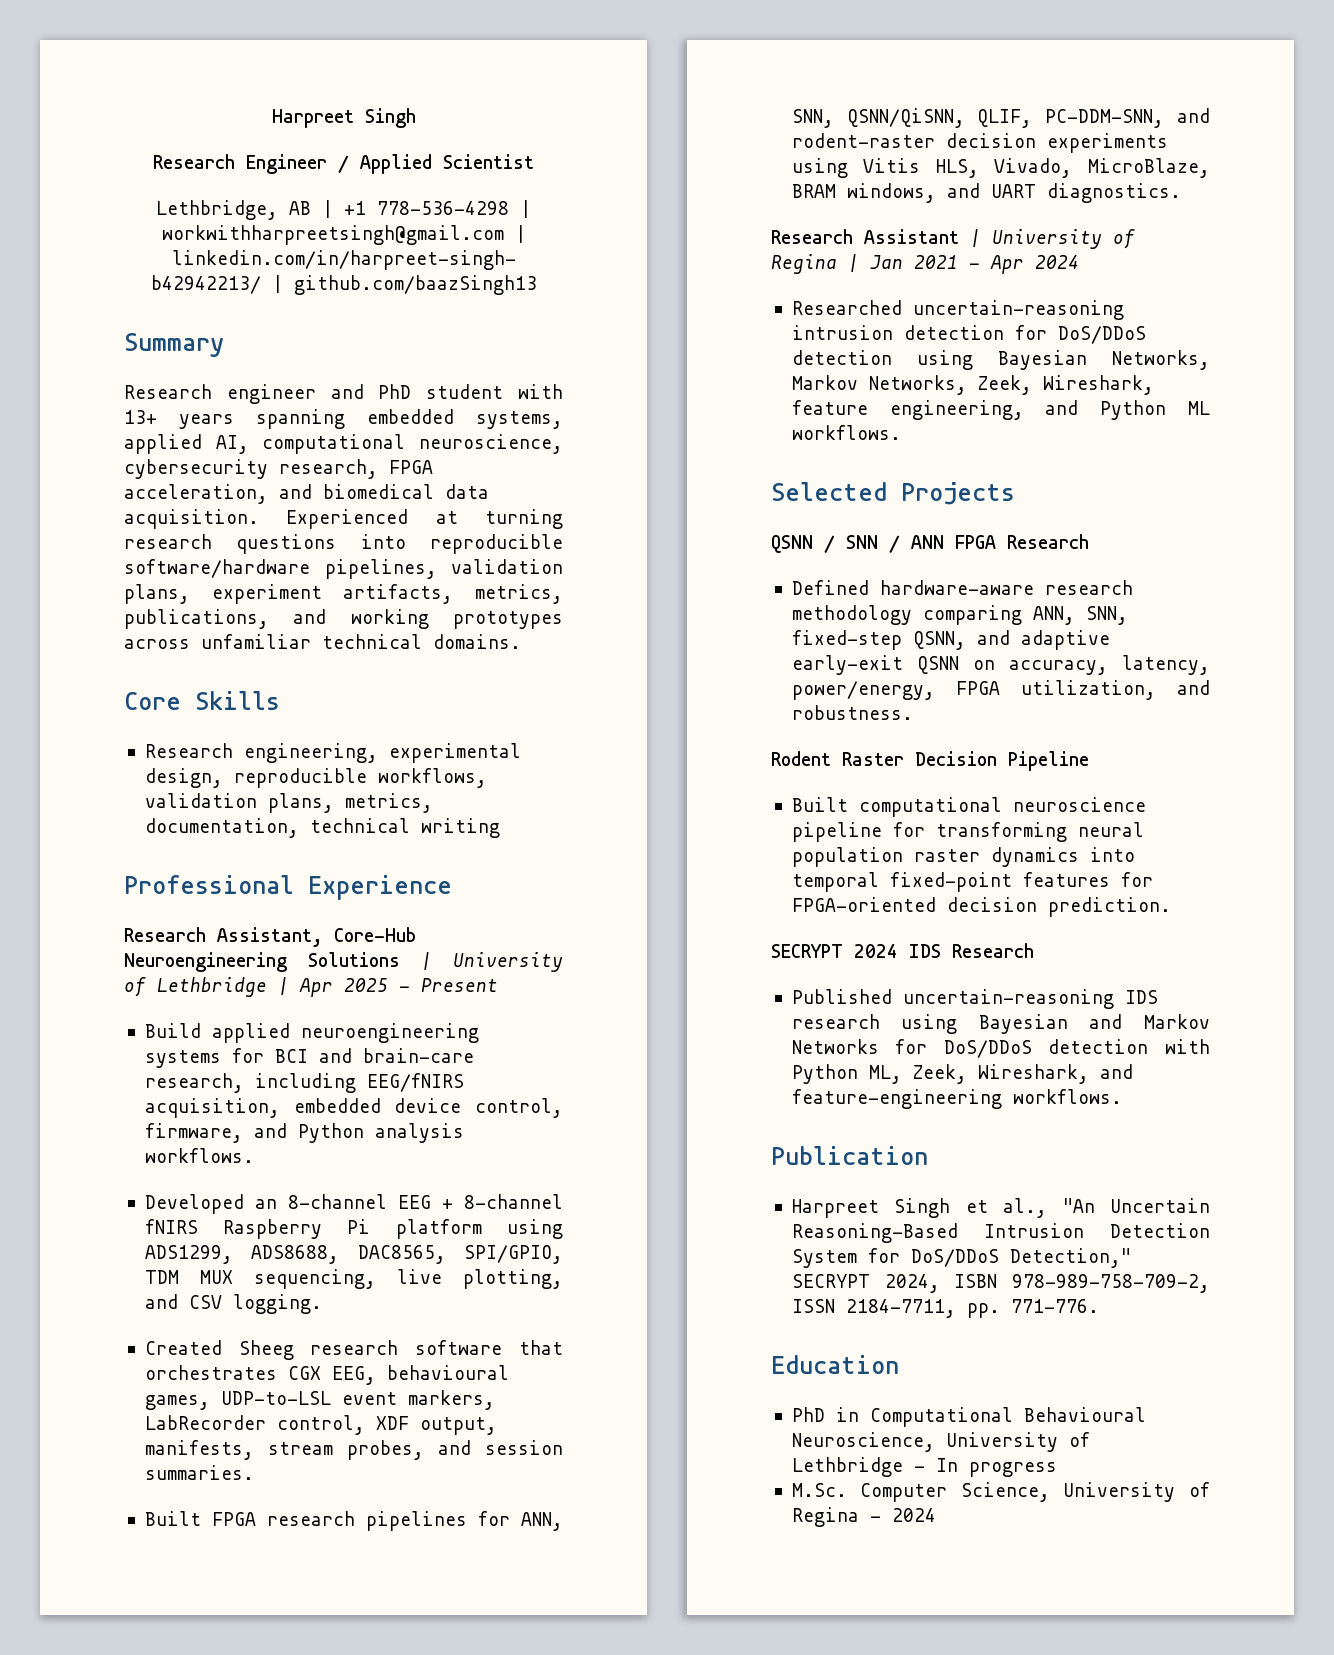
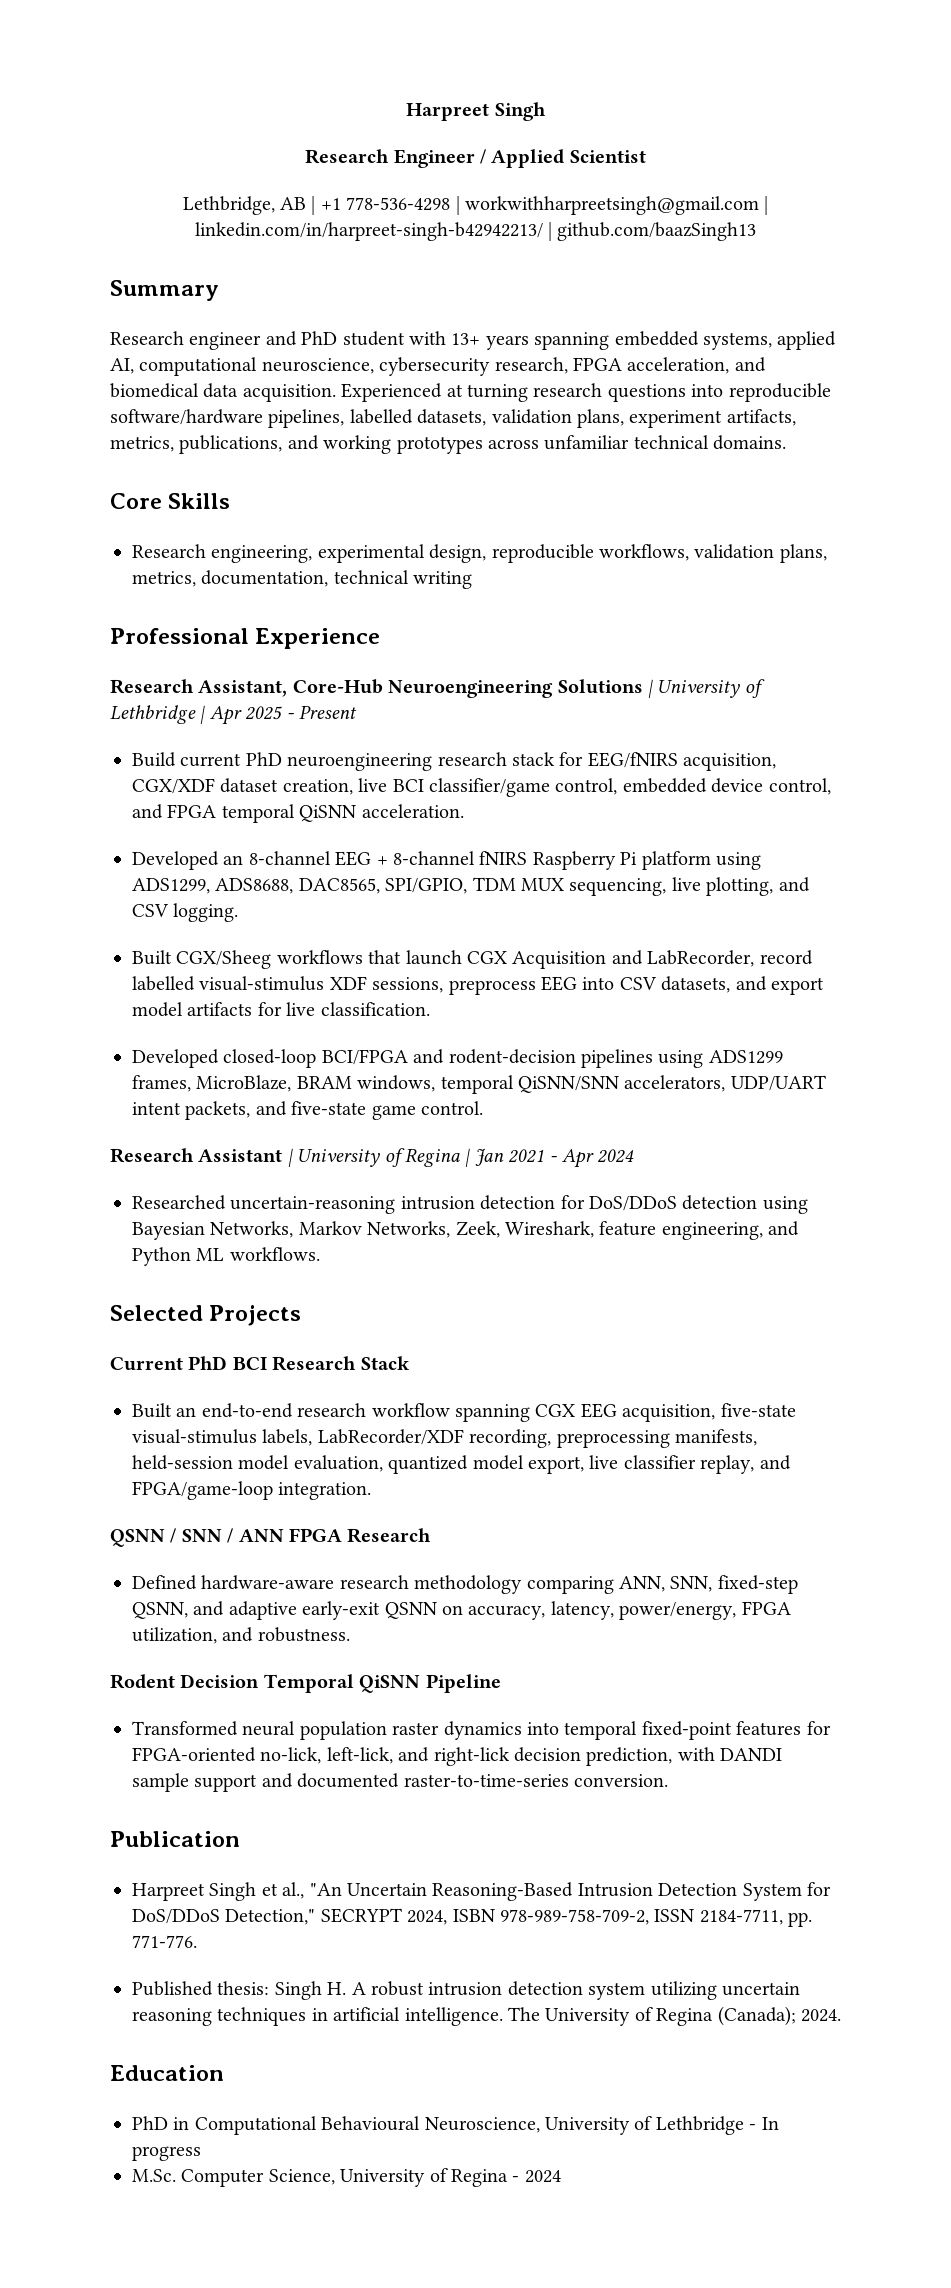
- Experienced at turning research questions into reproducible software/hardware pipelines, validation plans, experiment artifacts, metrics, publications, and working prototypes across unfamiliar technical domains.
+ Experienced at turning research questions into reproducible software/hardware pipelines, labelled datasets, validation plans, experiment artifacts, metrics, publications, and working prototypes across unfamiliar technical domains.
- Build applied neuroengineering systems for BCI and brain-care research, including EEG/fNIRS acquisition, embedded device control, firmware, and Python analysis workflows.
+ Build current PhD neuroengineering research stack for EEG/fNIRS acquisition, CGX/XDF dataset creation, live BCI classifier/game control, embedded device control, and FPGA temporal QiSNN acceleration.
- Created Sheeg research software that orchestrates CGX EEG, behavioural games, UDP-to-LSL event markers, LabRecorder control, XDF output, manifests, stream probes, and session summaries.
- Built FPGA research pipelines for ANN, SNN, QSNN/QiSNN, QLIF, PC-DDM-SNN, and rodent-raster decision experiments using Vitis HLS, Vivado, MicroBlaze, BRAM windows, and UART diagnostics.
+ Built CGX/Sheeg workflows that launch CGX Acquisition and LabRecorder, record labelled visual-stimulus XDF sessions, preprocess EEG into CSV datasets, and export model artifacts for live classification.
+ Developed closed-loop BCI/FPGA and rodent-decision pipelines using ADS1299 frames, MicroBlaze, BRAM windows, temporal QiSNN/SNN accelerators, UDP/UART intent packets, and five-state game control.
+ Current PhD BCI Research Stack
+ Built an end-to-end research workflow spanning CGX EEG acquisition, five-state visual-stimulus labels, LabRecorder/XDF recording, preprocessing manifests, held-session model evaluation, quantized model export, live classifier replay, and FPGA/game-loop integration.
- Rodent Raster Decision Pipeline
- Built computational neuroscience pipeline for transforming neural population raster dynamics into temporal fixed-point features for FPGA-oriented decision prediction.
- SECRYPT 2024 IDS Research
- Published uncertain-reasoning IDS research using Bayesian and Markov Networks for DoS/DDoS detection with Python ML, Zeek, Wireshark, and feature-engineering workflows.
+ Rodent Decision Temporal QiSNN Pipeline
+ Transformed neural population raster dynamics into temporal fixed-point features for FPGA-oriented no-lick, left-lick, and right-lick decision prediction, with DANDI sample support and documented raster-to-time-series conversion.
+ Published thesis: Singh H. A robust intrusion detection system utilizing uncertain reasoning techniques in artificial intelligence. The University of Regina (Canada); 2024.

